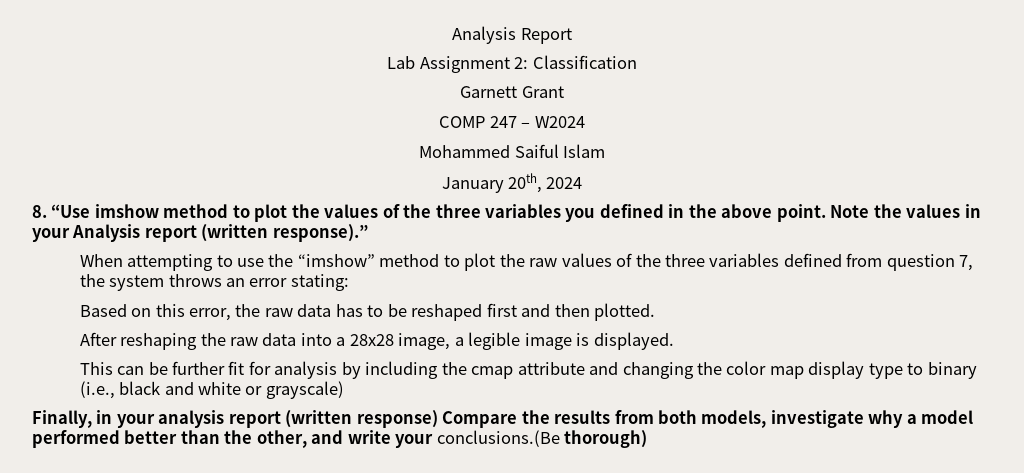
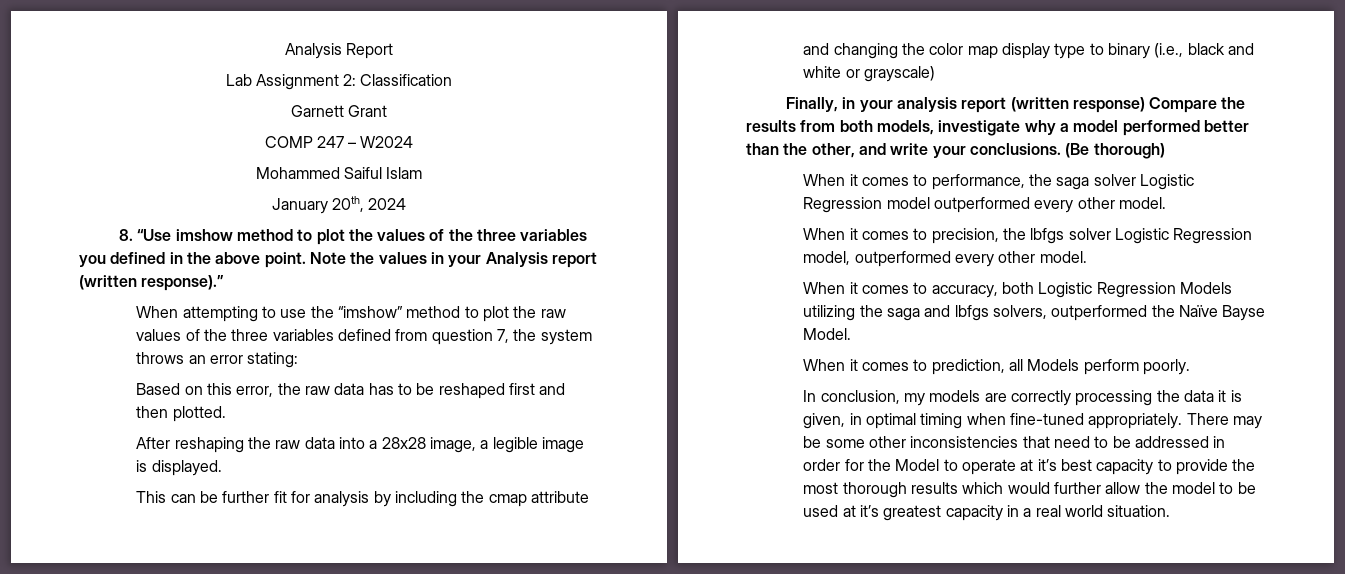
- Finally, in your analysis report (written response) Compare the results from both models, investigate why a model performed better than the other, and write your conclusions.(Be thorough)
+ Finally, in your analysis report (written response) Compare the results from both models, investigate why a model performed better than the other, and write your conclusions. (Be thorough)
+ When it comes to performance, the saga solver Logistic Regression model outperformed every other model.
+ When it comes to precision, the lbfgs solver Logistic Regression model, outperformed every other model.
+ When it comes to accuracy, both Logistic Regression Models utilizing the saga and lbfgs solvers, outperformed the Naïve Bayse Model.
+ When it comes to prediction, all Models perform poorly.
+ In conclusion, my models are correctly processing the data it is given, in optimal timing when fine-tuned appropriately. There may be some other inconsistencies that need to be addressed in order for the Model to operate at it’s best capacity to provide the most thorough results which would further allow the model to be used at it’s greatest capacity in a real world situation.

